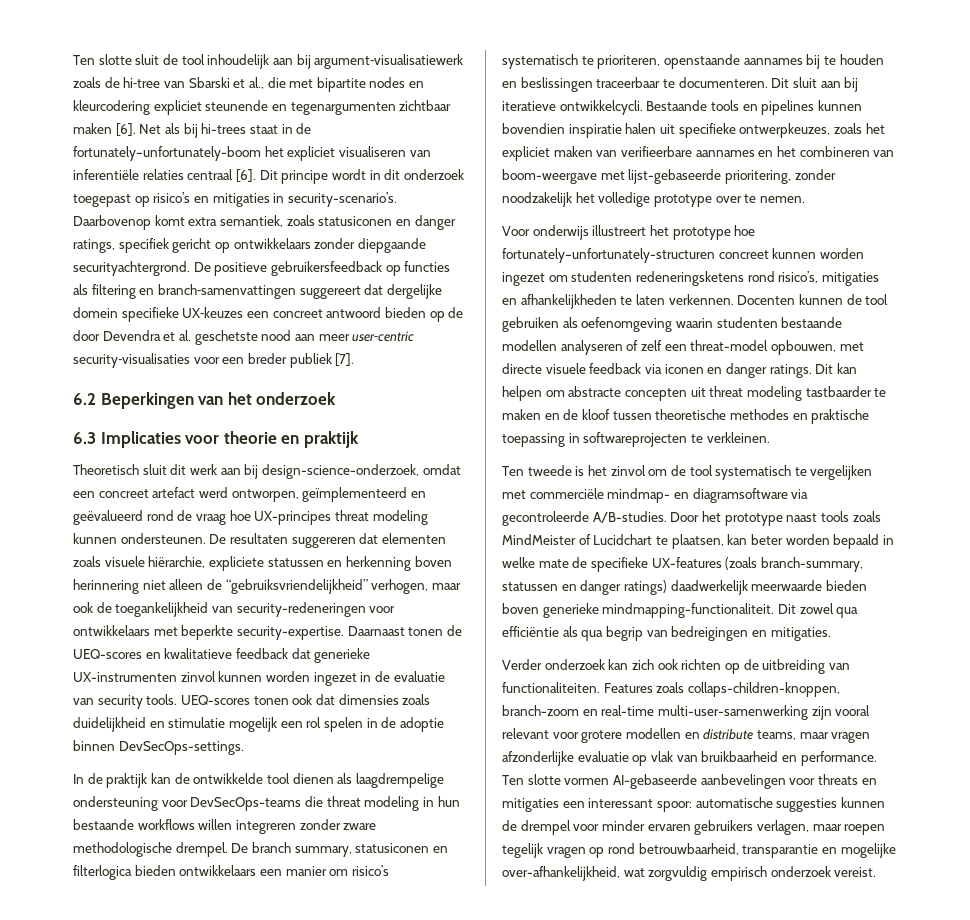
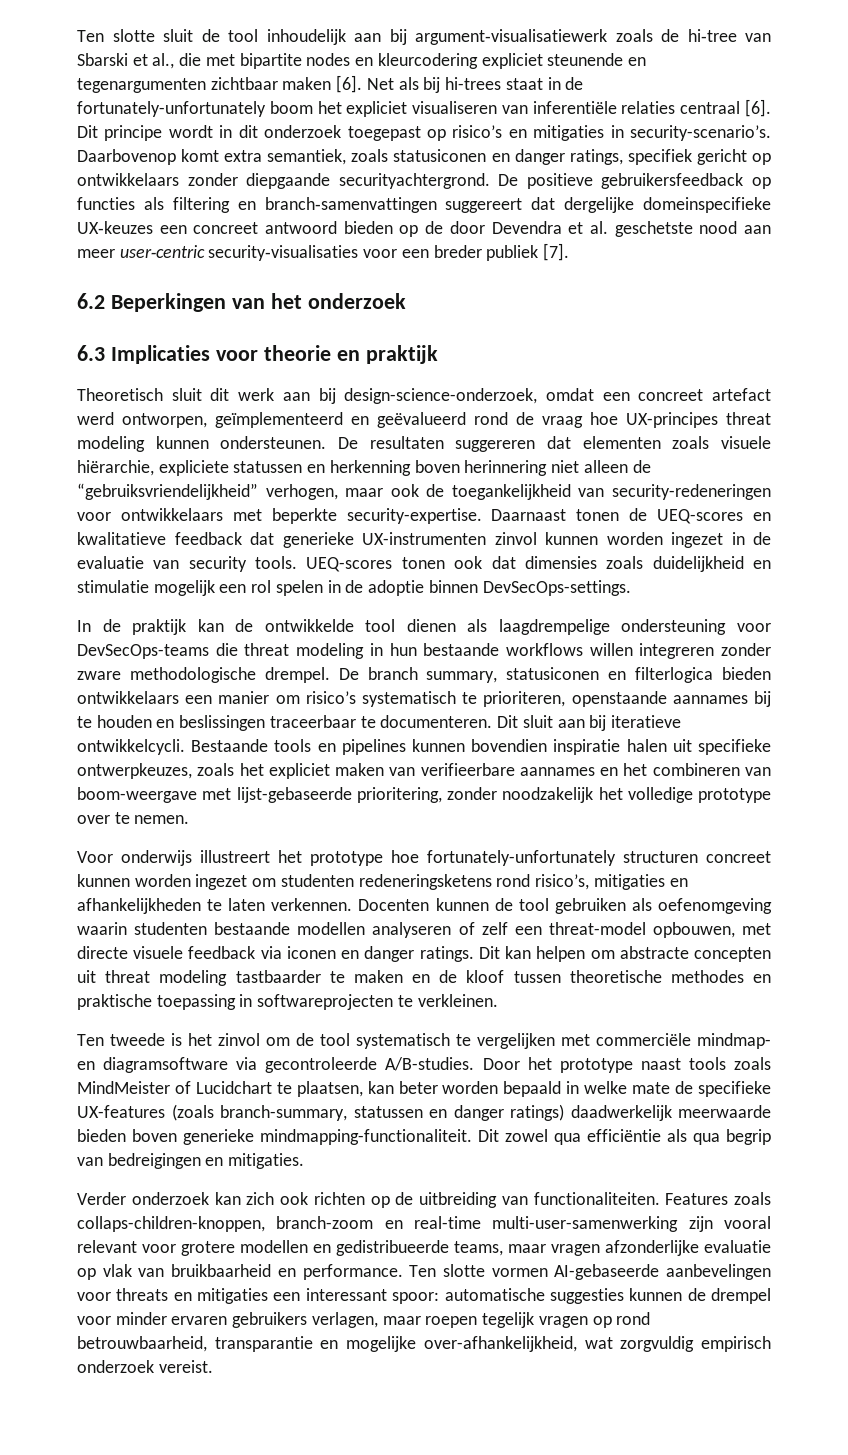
- Net als bij hi-trees staat in de fortunately–unfortunately-boom het expliciet visualiseren van inferentiële relaties centraal [6].
+ Net als bij hi-trees staat in de fortunately-unfortunately boom het expliciet visualiseren van inferentiële relaties centraal [6].
- De positieve gebruikersfeedback op functies als filtering en branch‑samenvattingen suggereert dat dergelijke domein specifieke UX‑keuzes een concreet antwoord bieden op de door Devendra et al. geschetste nood aan meer user‑centric security‑visualisaties voor een breder publiek [7].
+ De positieve gebruikersfeedback op functies als filtering en branch‑samenvattingen suggereert dat dergelijke domeinspecifieke UX‑keuzes een concreet antwoord bieden op de door Devendra et al. geschetste nood aan meer user‑centric security‑visualisaties voor een breder publiek [7].
- Voor onderwijs illustreert het prototype hoe fortunately–unfortunately-structuren concreet kunnen worden ingezet om studenten redeneringsketens rond risico’s, mitigaties en afhankelijkheden te laten verkennen.
+ Voor onderwijs illustreert het prototype hoe fortunately-unfortunately structuren concreet kunnen worden ingezet om studenten redeneringsketens rond risico’s, mitigaties en afhankelijkheden te laten verkennen.
- Features zoals collaps-children-knoppen, branch-zoom en real-time multi-user-samenwerking zijn vooral relevant voor grotere modellen en distribute teams, maar vragen afzonderlijke evaluatie op vlak van bruikbaarheid en performance.
+ Features zoals collaps-children-knoppen, branch-zoom en real-time multi-user-samenwerking zijn vooral relevant voor grotere modellen en gedistribueerde teams, maar vragen afzonderlijke evaluatie op vlak van bruikbaarheid en performance.

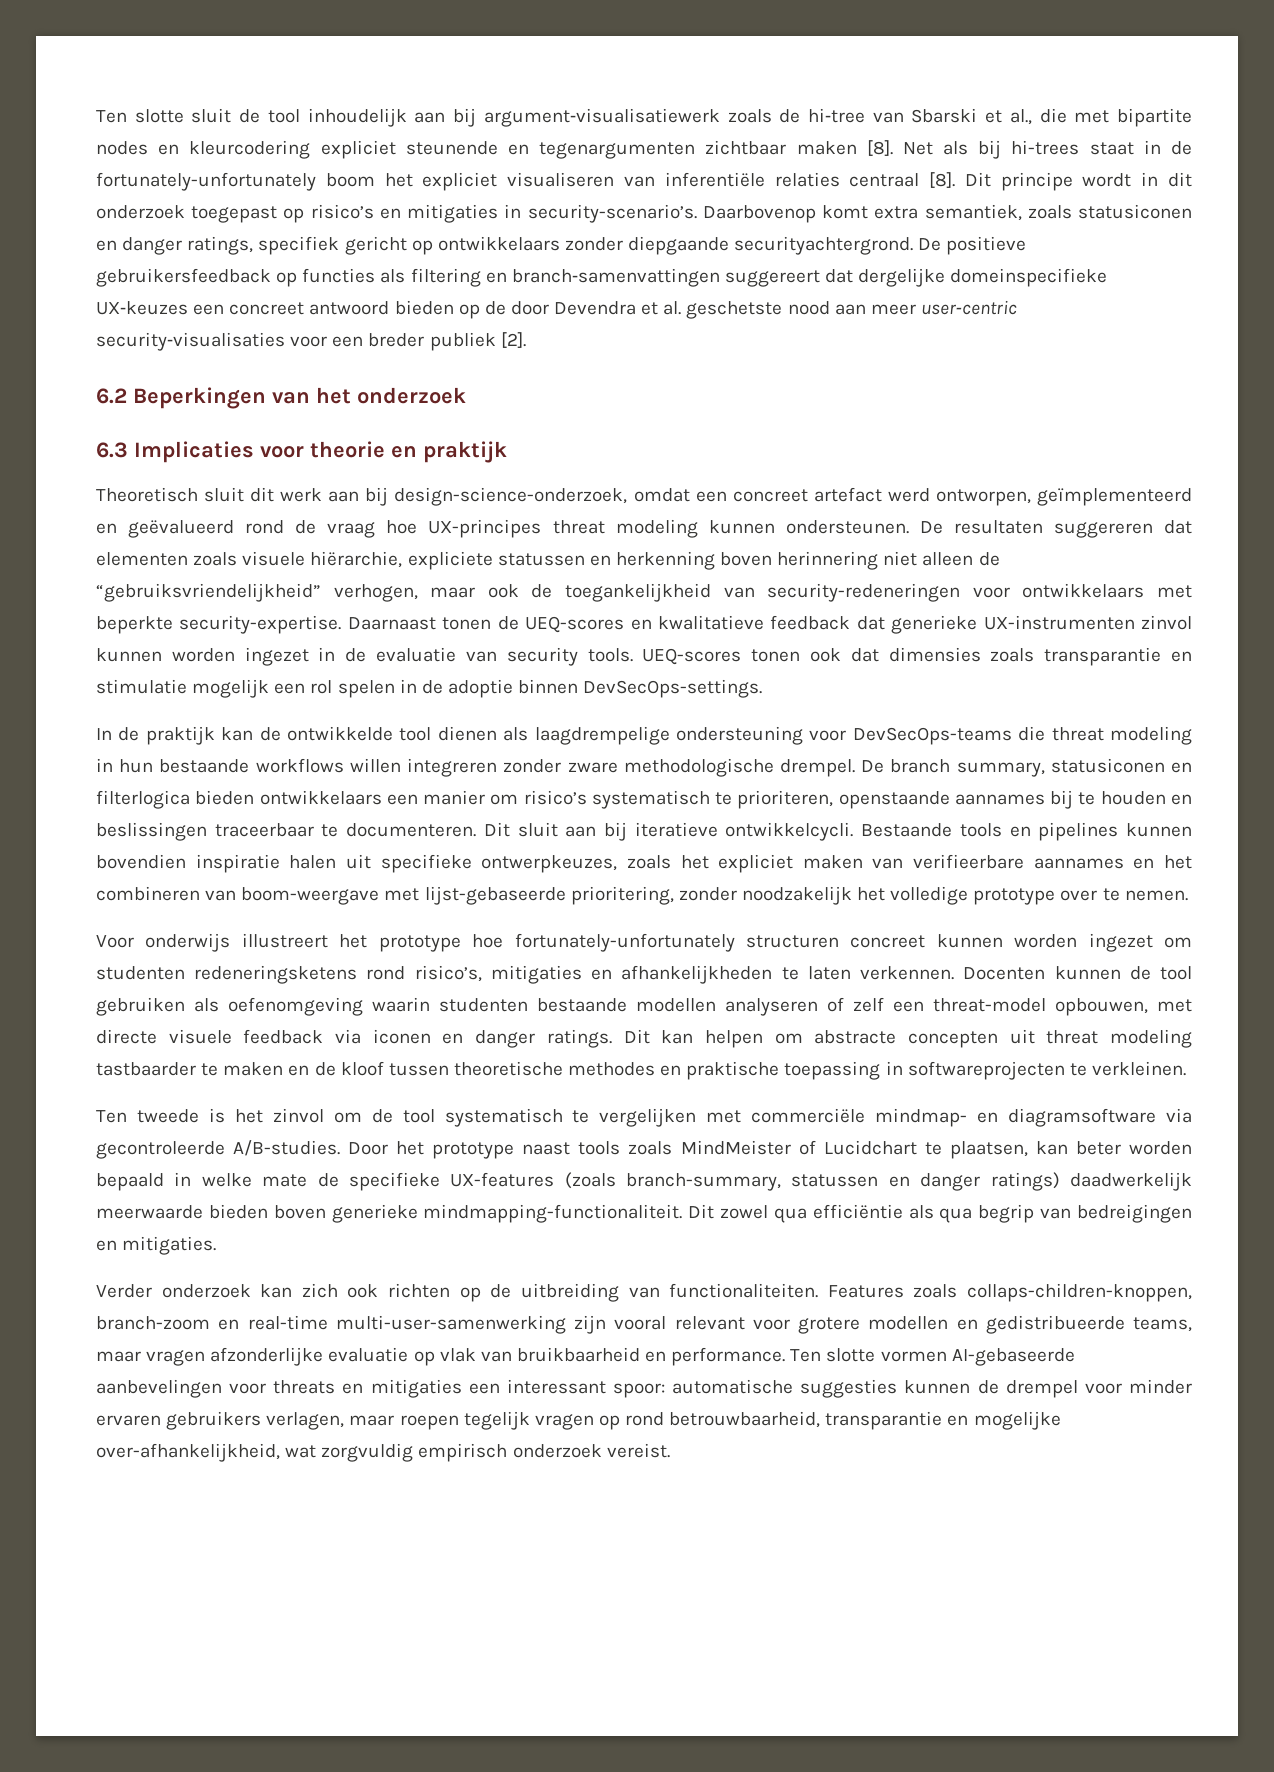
- Ten slotte sluit de tool inhoudelijk aan bij argument‑visualisatiewerk zoals de hi‑tree van Sbarski et al., die met bipartite nodes en kleurcodering expliciet steunende en tegenargumenten zichtbaar maken [6].
+ Ten slotte sluit de tool inhoudelijk aan bij argument‑visualisatiewerk zoals de hi‑tree van Sbarski et al., die met bipartite nodes en kleurcodering expliciet steunende en tegenargumenten zichtbaar maken [8].
- Net als bij hi-trees staat in de fortunately-unfortunately boom het expliciet visualiseren van inferentiële relaties centraal [6].
+ Net als bij hi-trees staat in de fortunately-unfortunately boom het expliciet visualiseren van inferentiële relaties centraal [8].
- De positieve gebruikersfeedback op functies als filtering en branch‑samenvattingen suggereert dat dergelijke domeinspecifieke UX‑keuzes een concreet antwoord bieden op de door Devendra et al. geschetste nood aan meer user‑centric security‑visualisaties voor een breder publiek [7].
+ De positieve gebruikersfeedback op functies als filtering en branch‑samenvattingen suggereert dat dergelijke domeinspecifieke UX‑keuzes een concreet antwoord bieden op de door Devendra et al. geschetste nood aan meer user‑centric security‑visualisaties voor een breder publiek [2].
- UEQ-scores tonen ook dat dimensies zoals duidelijkheid en stimulatie mogelijk een rol spelen in de adoptie binnen DevSecOps-settings.
+ UEQ-scores tonen ook dat dimensies zoals transparantie en stimulatie mogelijk een rol spelen in de adoptie binnen DevSecOps-settings.

